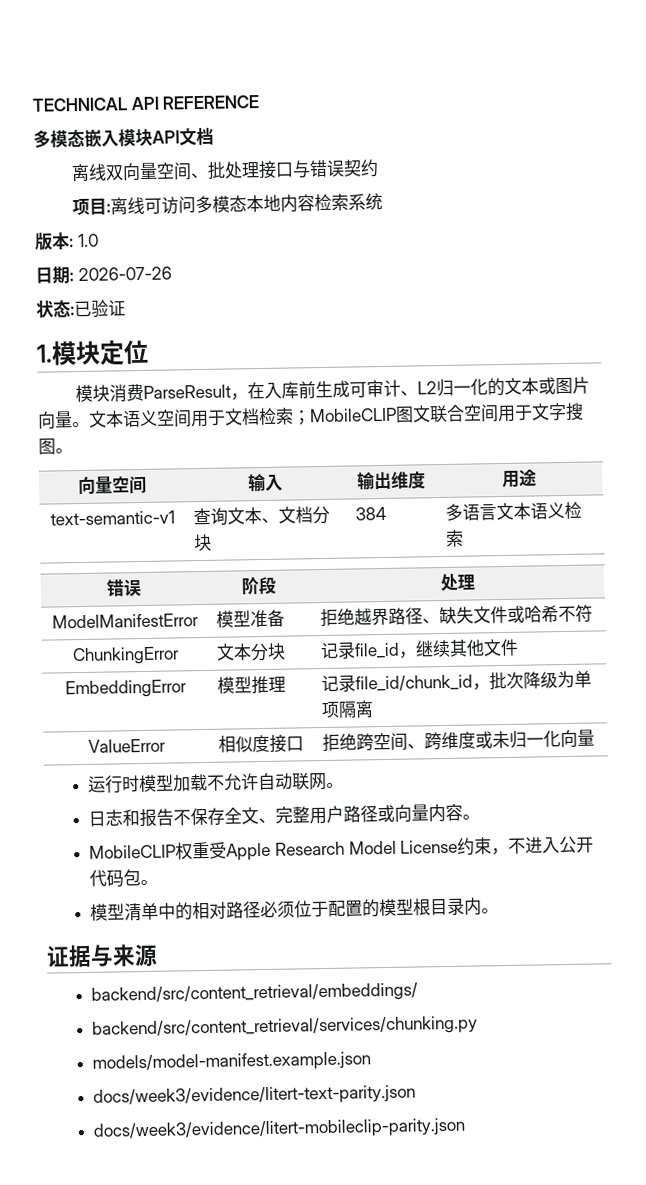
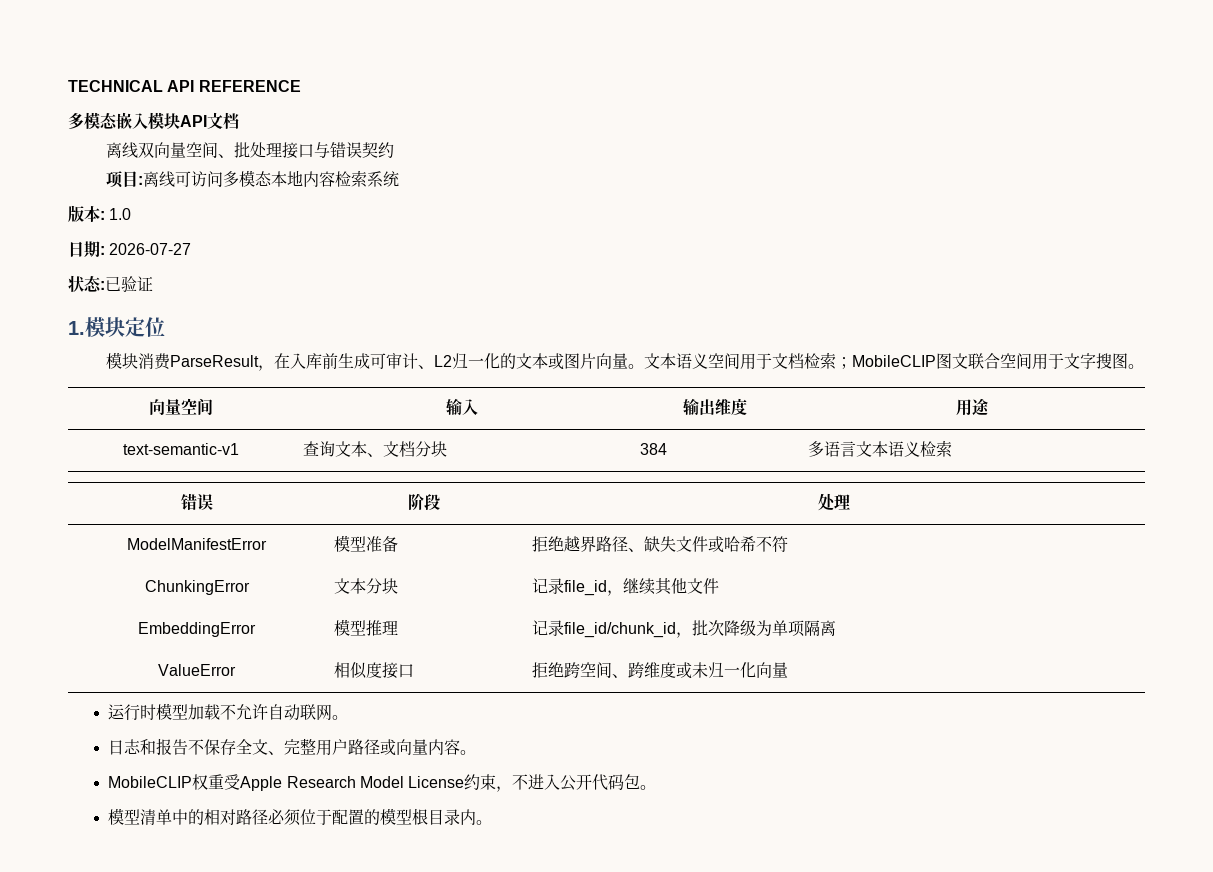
- 日期: 2026-07-26
+ 日期: 2026-07-27
- 证据与来源
- backend/src/content_retrieval/embeddings/
- backend/src/content_retrieval/services/chunking.py
- models/model-manifest.example.json
- docs/week3/evidence/litert-text-parity.json
- docs/week3/evidence/litert-mobileclip-parity.json

